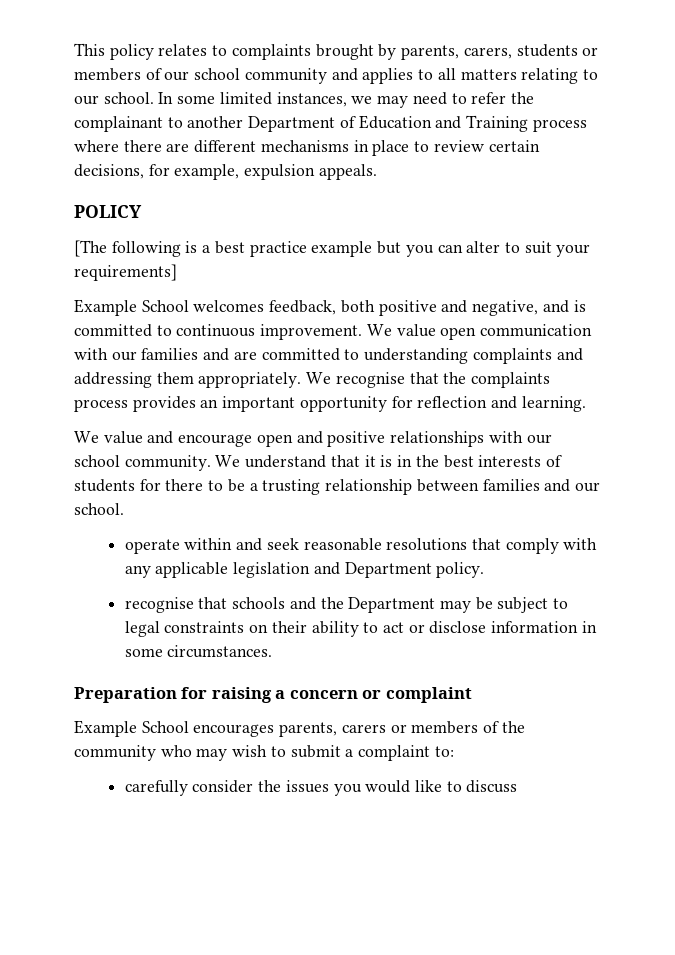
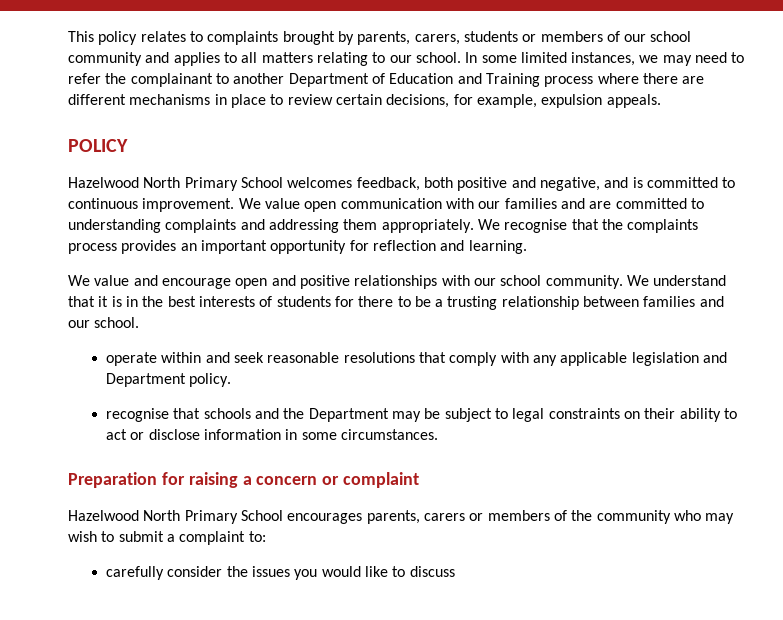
- [The following is a best practice example but you can alter to suit your requirements]
- Example School welcomes feedback, both positive and negative, and is committed to continuous improvement.
+ Hazelwood North Primary School welcomes feedback, both positive and negative, and is committed to continuous improvement.
- Example School encourages parents, carers or members of the community who may wish to submit a complaint to:
+ Hazelwood North Primary School encourages parents, carers or members of the community who may wish to submit a complaint to:

